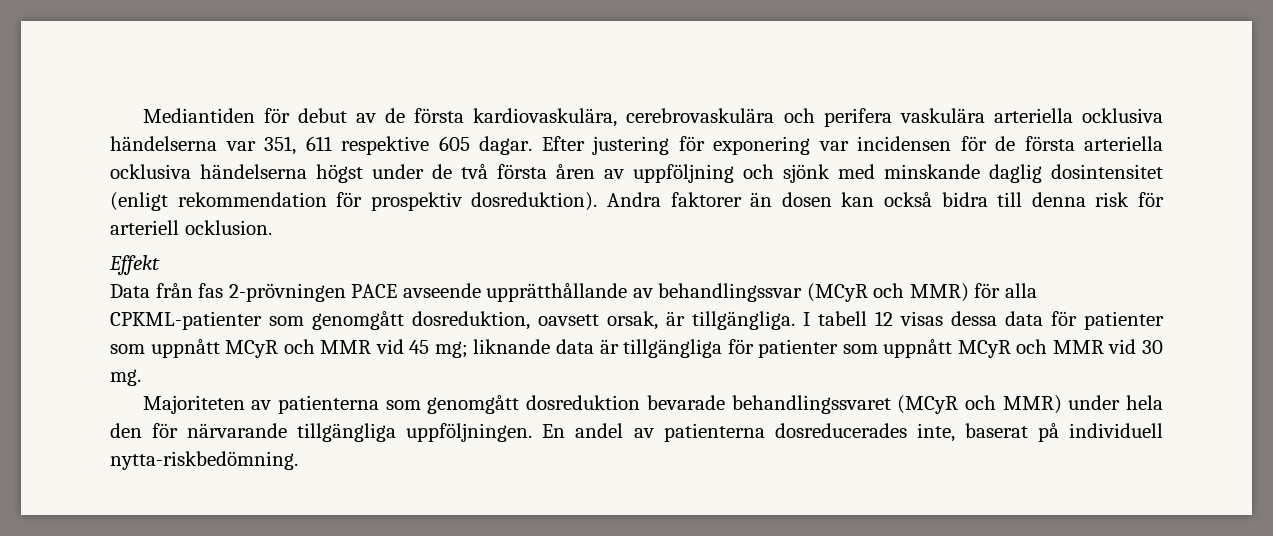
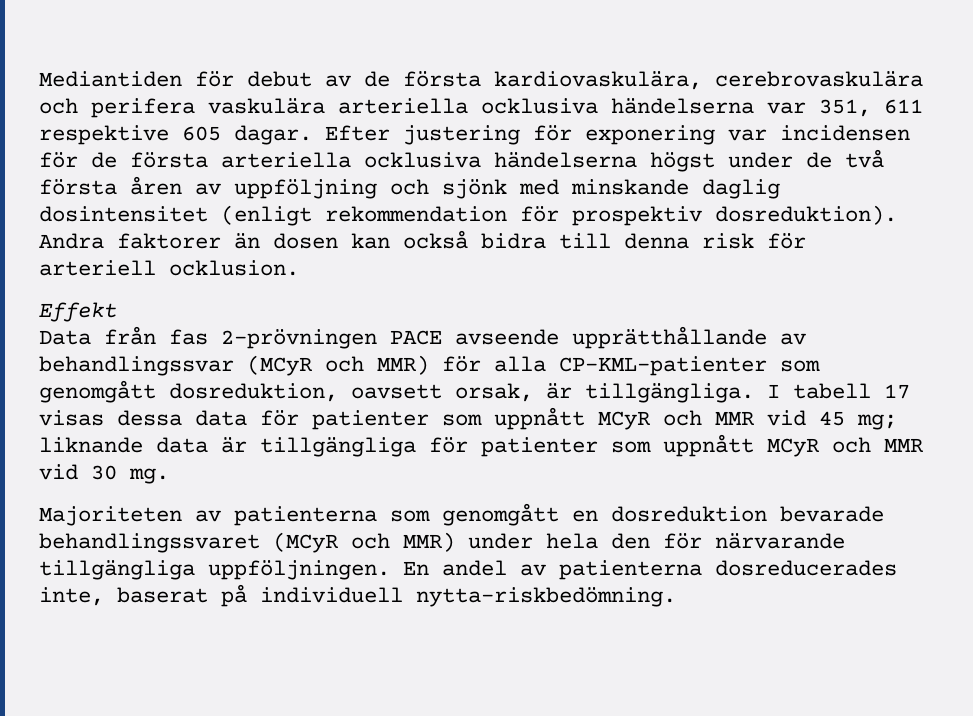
- Data från fas 2-prövningen PACE avseende upprätthållande av behandlingssvar (MCyR och MMR) för alla CPKML-patienter som genomgått dosreduktion, oavsett orsak, är tillgängliga.
+ Data från fas 2-prövningen PACE avseende upprätthållande av behandlingssvar (MCyR och MMR) för alla CP-KML-patienter som genomgått dosreduktion, oavsett orsak, är tillgängliga.
- I tabell 12 visas dessa data för patienter som uppnått MCyR och MMR vid 45 mg; liknande data är tillgängliga för patienter som uppnått MCyR och MMR vid 30 mg.
+ I tabell 17 visas dessa data för patienter som uppnått MCyR och MMR vid 45 mg; liknande data är tillgängliga för patienter som uppnått MCyR och MMR vid 30 mg.
- Majoriteten av patienterna som genomgått dosreduktion bevarade behandlingssvaret (MCyR och MMR) under hela den för närvarande tillgängliga uppföljningen.
+ Majoriteten av patienterna som genomgått en dosreduktion bevarade behandlingssvaret (MCyR och MMR) under hela den för närvarande tillgängliga uppföljningen.

